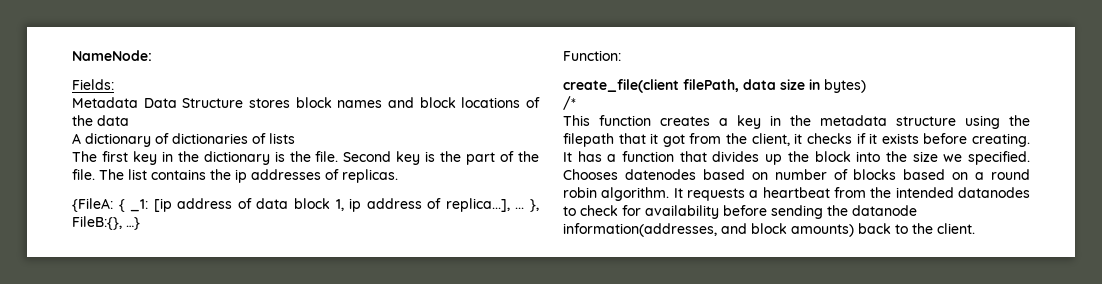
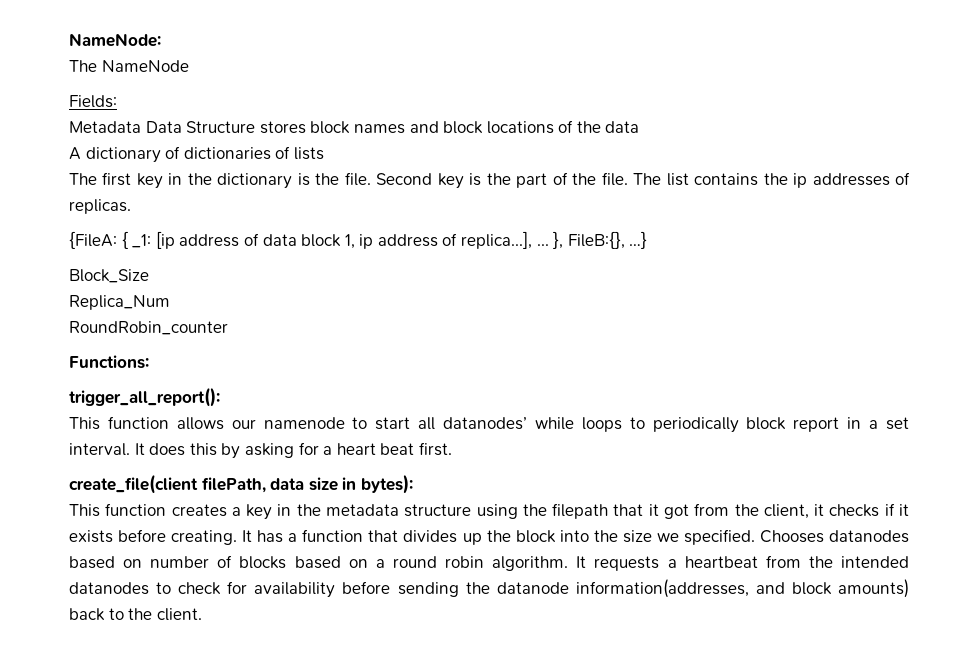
+ The NameNode
- Function:
+ Block_Size
+ Replica_Num
+ RoundRobin_counter
+ Functions:
+ trigger_all_report():
+ This function allows our namenode to start all datanodes’ while loops to periodically block report in a set interval. It does this by asking for a heart beat first.
- create_file(client filePath, data size in bytes)
- /*
+ create_file(client filePath, data size in bytes):
- Chooses datenodes based on number of blocks based on a round robin algorithm.
+ Chooses datanodes based on number of blocks based on a round robin algorithm.

